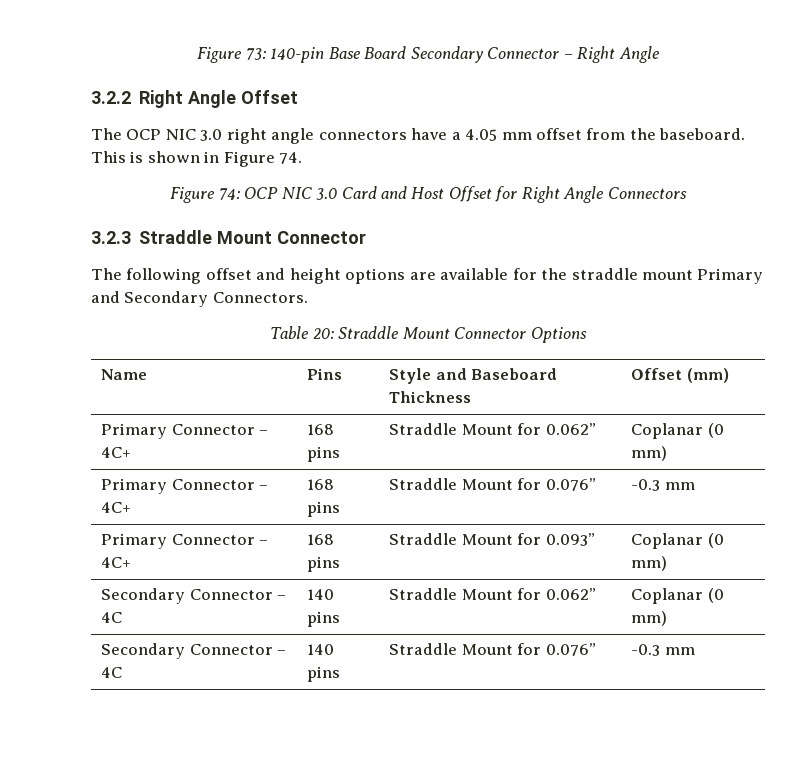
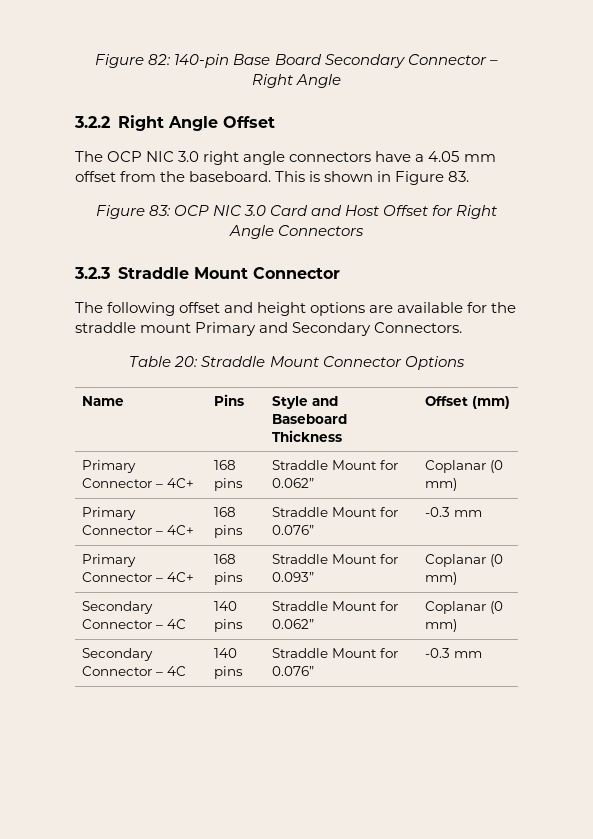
- Figure 73: 140-pin Base Board Secondary Connector – Right Angle
+ Figure 82: 140-pin Base Board Secondary Connector – Right Angle
- This is shown in Figure 74.
- Figure 74: OCP NIC 3.0 Card and Host Offset for Right Angle Connectors
+ This is shown in Figure 83.
+ Figure 83: OCP NIC 3.0 Card and Host Offset for Right Angle Connectors

